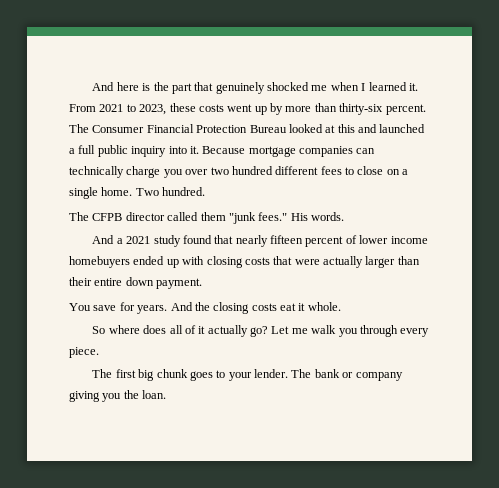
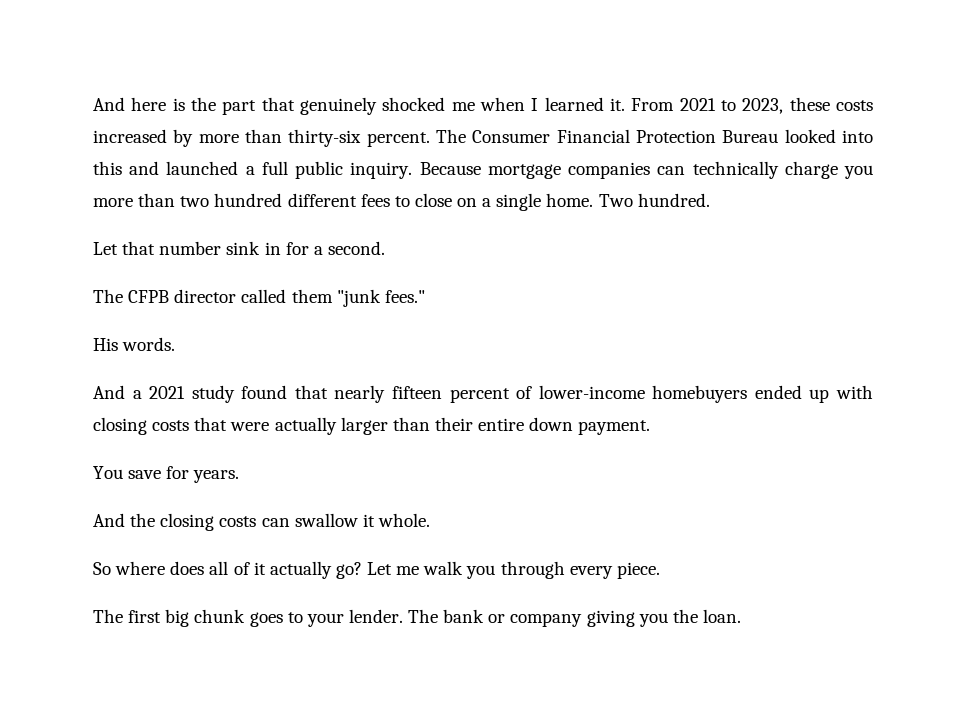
- From 2021 to 2023, these costs went up by more than thirty-six percent.
+ From 2021 to 2023, these costs increased by more than thirty-six percent.
- The Consumer Financial Protection Bureau looked at this and launched a full public inquiry into it.
+ The Consumer Financial Protection Bureau looked into this and launched a full public inquiry.
- Because mortgage companies can technically charge you over two hundred different fees to close on a single home.
+ Because mortgage companies can technically charge you more than two hundred different fees to close on a single home.
+ Let that number sink in for a second.
- The CFPB director called them "junk fees." His words.
+ The CFPB director called them "junk fees."
+ His words.
- And a 2021 study found that nearly fifteen percent of lower income homebuyers ended up with closing costs that were actually larger than their entire down payment.
+ And a 2021 study found that nearly fifteen percent of lower-income homebuyers ended up with closing costs that were actually larger than their entire down payment.
- You save for years. And the closing costs eat it whole.
+ You save for years.
+ And the closing costs can swallow it whole.

